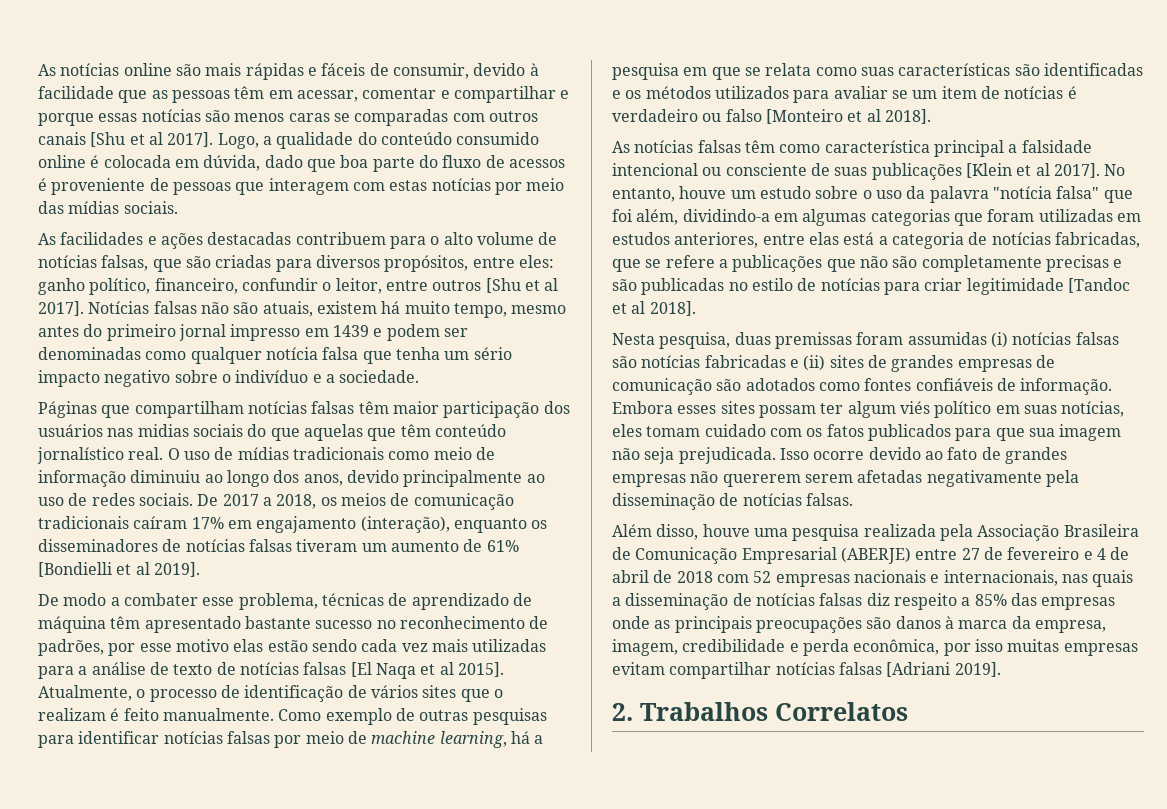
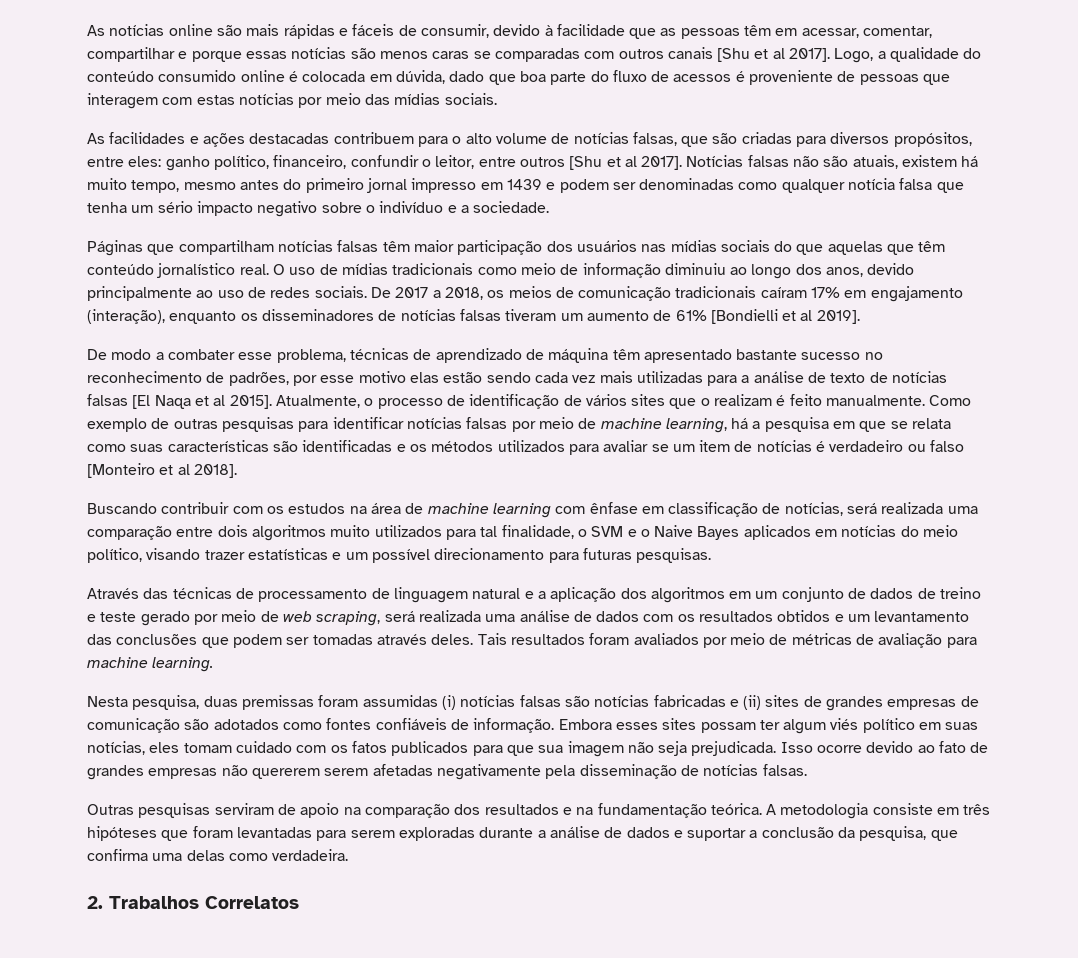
- As notícias online são mais rápidas e fáceis de consumir, devido à facilidade que as pessoas têm em acessar, comentar e compartilhar e porque essas notícias são menos caras se comparadas com outros canais [Shu et al 2017].
+ As notícias online são mais rápidas e fáceis de consumir, devido à facilidade que as pessoas têm em acessar, comentar, compartilhar e porque essas notícias são menos caras se comparadas com outros canais [Shu et al 2017].
- Páginas que compartilham notícias falsas têm maior participação dos usuários nas midias sociais do que aquelas que têm conteúdo jornalístico real.
+ Páginas que compartilham notícias falsas têm maior participação dos usuários nas mídias sociais do que aquelas que têm conteúdo jornalístico real.
- As notícias falsas têm como característica principal a falsidade intencional ou consciente de suas publicações [Klein et al 2017]. No entanto, houve um estudo sobre o uso da palavra "notícia falsa" que foi além, dividindo-a em algumas categorias que foram utilizadas em estudos anteriores, entre elas está a categoria de notícias fabricadas, que se refere a publicações que não são completamente precisas e são publicadas no estilo de notícias para criar legitimidade [Tandoc et al 2018].
+ Buscando contribuir com os estudos na área de machine learning com ênfase em classificação de notícias, será realizada uma comparação entre dois algoritmos muito utilizados para tal finalidade, o SVM e o Naive Bayes aplicados em notícias do meio político, visando trazer estatísticas e um possível direcionamento para futuras pesquisas.
+ Através das técnicas de processamento de linguagem natural e a aplicação dos algoritmos em um conjunto de dados de treino e teste gerado por meio de web scraping, será realizada uma análise de dados com os resultados obtidos e um levantamento das conclusões que podem ser tomadas através deles. Tais resultados foram avaliados por meio de métricas de avaliação para machine learning.
- Além disso, houve uma pesquisa realizada pela Associação Brasileira de Comunicação Empresarial (ABERJE) entre 27 de fevereiro e 4 de abril de 2018 com 52 empresas nacionais e internacionais, nas quais a disseminação de notícias falsas diz respeito a 85% das empresas onde as principais preocupações são danos à marca da empresa, imagem, credibilidade e perda econômica, por isso muitas empresas evitam compartilhar notícias falsas [Adriani 2019].
+ Outras pesquisas serviram de apoio na comparação dos resultados e na fundamentação teórica. A metodologia consiste em três hipóteses que foram levantadas para serem exploradas durante a análise de dados e suportar a conclusão da pesquisa, que confirma uma delas como verdadeira.

